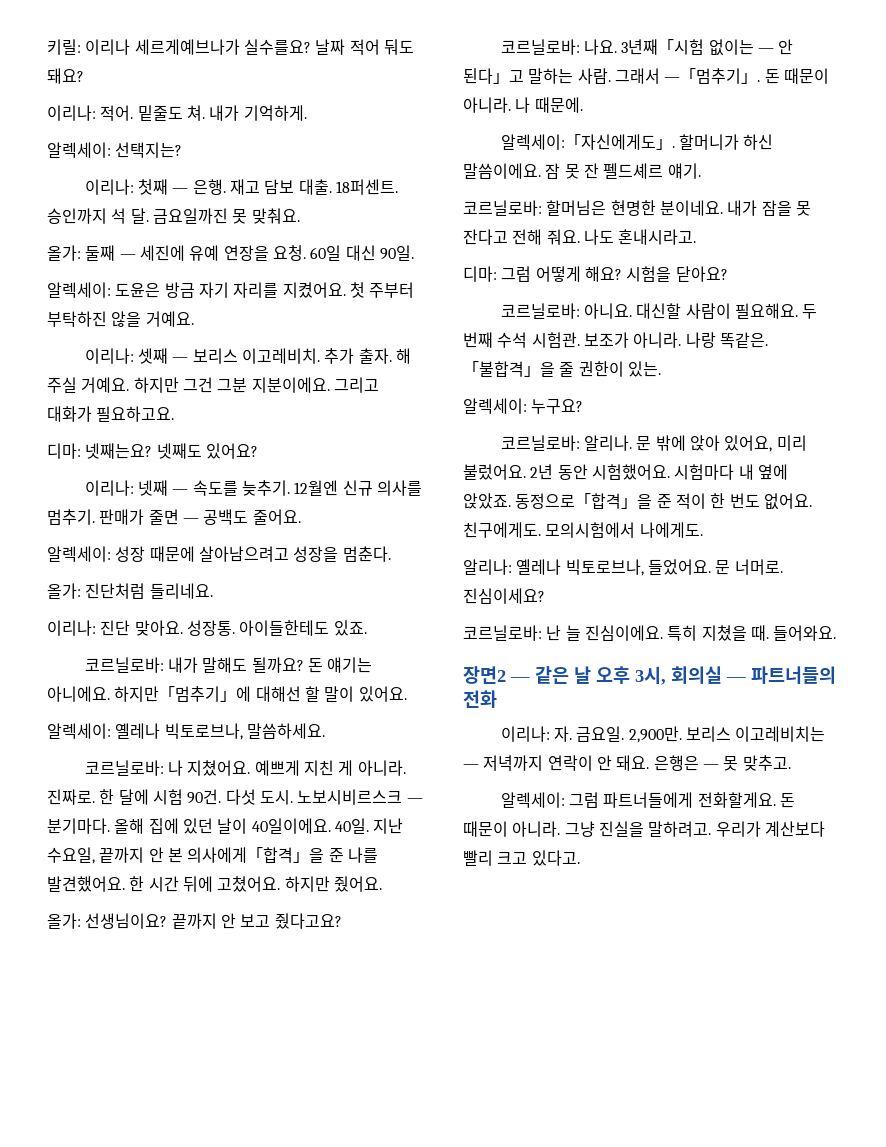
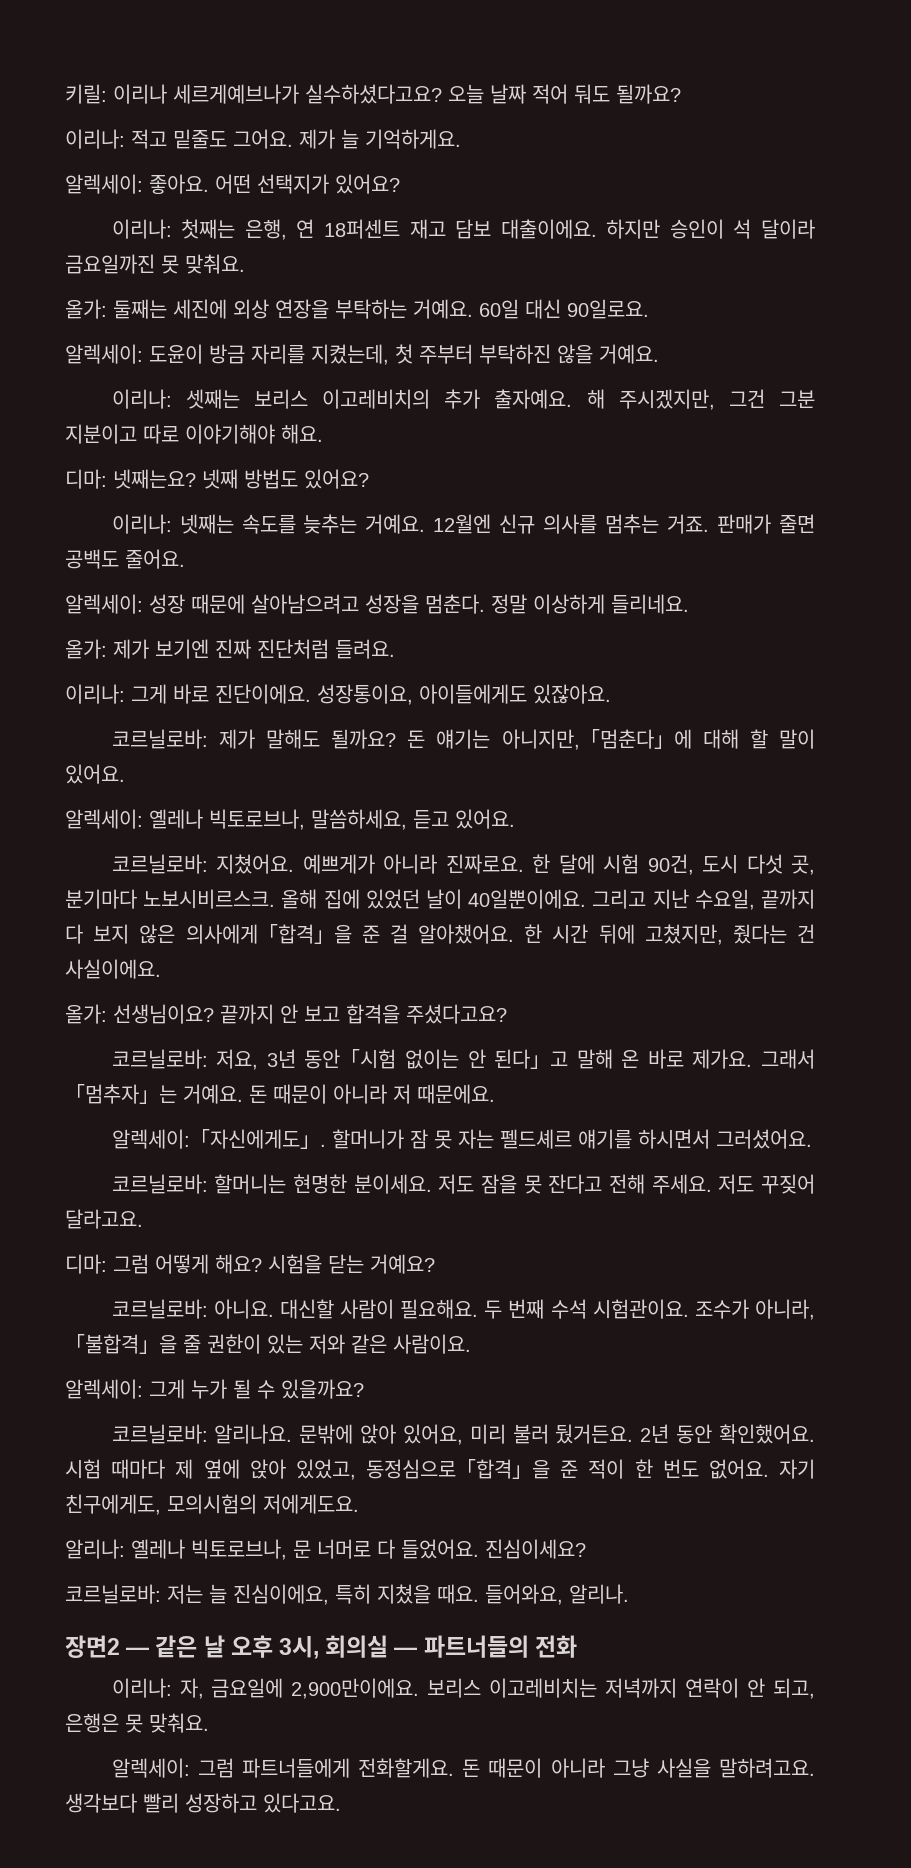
- 키릴: 이리나 세르게예브나가 실수를요? 날짜 적어 둬도 돼요?
- 이리나: 적어. 밑줄도 쳐. 내가 기억하게.
- 알렉세이: 선택지는?
- 이리나: 첫째 — 은행. 재고 담보 대출. 18퍼센트. 승인까지 석 달. 금요일까진 못 맞춰요.
- 올가: 둘째 — 세진에 유예 연장을 요청.
+ 키릴: 이리나 세르게예브나가 실수하셨다고요? 오늘 날짜 적어 둬도 될까요?
+ 이리나: 적고 밑줄도 그어요. 제가 늘 기억하게요.
+ 알렉세이: 좋아요. 어떤 선택지가 있어요?
+ 이리나: 첫째는 은행, 연 18퍼센트 재고 담보 대출이에요. 하지만 승인이 석 달이라 금요일까진 못 맞춰요.
+ 올가: 둘째는 세진에 외상 연장을 부탁하는 거예요.
- 60일 대신 90일.
- 알렉세이: 도윤은 방금 자기 자리를 지켰어요. 첫 주부터 부탁하진 않을 거예요.
+ 60일 대신 90일로요.
+ 알렉세이: 도윤이 방금 자리를 지켰는데, 첫 주부터 부탁하진 않을 거예요.
- 이리나: 셋째 — 보리스 이고레비치. 추가 출자. 해 주실 거예요. 하지만 그건 그분 지분이에요. 그리고 대화가 필요하고요.
+ 이리나: 셋째는 보리스 이고레비치의 추가 출자예요. 해 주시겠지만, 그건 그분 지분이고 따로 이야기해야 해요.
- 넷째도 있어요?
- 이리나: 넷째 — 속도를 늦추기.
+ 넷째 방법도 있어요?
+ 이리나: 넷째는 속도를 늦추는 거예요.
- 12월엔 신규 의사를 멈추기.
+ 12월엔 신규 의사를 멈추는 거죠.
- 판매가 줄면 — 공백도 줄어요.
+ 판매가 줄면 공백도 줄어요.
- 알렉세이: 성장 때문에 살아남으려고 성장을 멈춘다.
- 올가: 진단처럼 들리네요.
- 이리나: 진단 맞아요. 성장통. 아이들한테도 있죠.
- 코르닐로바: 내가 말해도 될까요?
+ 알렉세이: 성장 때문에 살아남으려고 성장을 멈춘다. 정말 이상하게 들리네요.
+ 올가: 제가 보기엔 진짜 진단처럼 들려요.
+ 이리나: 그게 바로 진단이에요. 성장통이요, 아이들에게도 있잖아요.
+ 코르닐로바: 제가 말해도 될까요?
- 돈 얘기는 아니에요. 하지만「멈추기」에 대해선 할 말이 있어요.
+ 돈 얘기는 아니지만,「멈춘다」에 대해 할 말이 있어요.
- 알렉세이: 옐레나 빅토로브나, 말씀하세요.
- 코르닐로바: 나 지쳤어요. 예쁘게 지친 게 아니라. 진짜로. 한 달에 시험 90건. 다섯 도시. 노보시비르스크 — 분기마다. 올해 집에 있던 날이 40일이에요. 40일. 지난 수요일, 끝까지 안 본 의사에게「합격」을 준 나를 발견했어요.
+ 알렉세이: 옐레나 빅토로브나, 말씀하세요, 듣고 있어요.
+ 코르닐로바: 지쳤어요. 예쁘게가 아니라 진짜로요. 한 달에 시험 90건, 도시 다섯 곳, 분기마다 노보시비르스크. 올해 집에 있었던 날이 40일뿐이에요. 그리고 지난 수요일, 끝까지 다 보지 않은 의사에게「합격」을 준 걸 알아챘어요.
- 한 시간 뒤에 고쳤어요. 하지만 줬어요.
+ 한 시간 뒤에 고쳤지만, 줬다는 건 사실이에요.
- 끝까지 안 보고 줬다고요?
- 코르닐로바: 나요. 3년째「시험 없이는 — 안 된다」고 말하는 사람. 그래서 —「멈추기」. 돈 때문이 아니라. 나 때문에.
+ 끝까지 안 보고 합격을 주셨다고요?
+ 코르닐로바: 저요, 3년 동안「시험 없이는 안 된다」고 말해 온 바로 제가요. 그래서「멈추자」는 거예요. 돈 때문이 아니라 저 때문에요.
- 할머니가 하신 말씀이에요. 잠 못 잔 펠드셰르 얘기.
- 코르닐로바: 할머님은 현명한 분이네요. 내가 잠을 못 잔다고 전해 줘요. 나도 혼내시라고.
+ 할머니가 잠 못 자는 펠드셰르 얘기를 하시면서 그러셨어요.
+ 코르닐로바: 할머니는 현명한 분이세요. 저도 잠을 못 잔다고 전해 주세요. 저도 꾸짖어 달라고요.
- 시험을 닫아요?
+ 시험을 닫는 거예요?
- 두 번째 수석 시험관. 보조가 아니라. 나랑 똑같은.「불합격」을 줄 권한이 있는.
- 알렉세이: 누구요?
- 코르닐로바: 알리나. 문 밖에 앉아 있어요, 미리 불렀어요. 2년 동안 시험했어요. 시험마다 내 옆에 앉았죠. 동정으로「합격」을 준 적이 한 번도 없어요.
+ 두 번째 수석 시험관이요. 조수가 아니라,「불합격」을 줄 권한이 있는 저와 같은 사람이요.
+ 알렉세이: 그게 누가 될 수 있을까요?
+ 코르닐로바: 알리나요. 문밖에 앉아 있어요, 미리 불러 뒀거든요. 2년 동안 확인했어요. 시험 때마다 제 옆에 앉아 있었고, 동정심으로「합격」을 준 적이 한 번도 없어요.
- 친구에게도. 모의시험에서 나에게도.
+ 자기 친구에게도, 모의시험의 저에게도요.
- 알리나: 옐레나 빅토로브나, 들었어요. 문 너머로. 진심이세요?
- 코르닐로바: 난 늘 진심이에요. 특히 지쳤을 때. 들어와요.
+ 알리나: 옐레나 빅토로브나, 문 너머로 다 들었어요. 진심이세요?
+ 코르닐로바: 저는 늘 진심이에요, 특히 지쳤을 때요. 들어와요, 알리나.
- 이리나: 자. 금요일. 2,900만.
+ 이리나: 자, 금요일에 2,900만이에요.
- 보리스 이고레비치는 — 저녁까지 연락이 안 돼요. 은행은 — 못 맞추고.
+ 보리스 이고레비치는 저녁까지 연락이 안 되고, 은행은 못 맞춰요.
- 돈 때문이 아니라. 그냥 진실을 말하려고. 우리가 계산보다 빨리 크고 있다고.
+ 돈 때문이 아니라 그냥 사실을 말하려고요. 생각보다 빨리 성장하고 있다고요.

